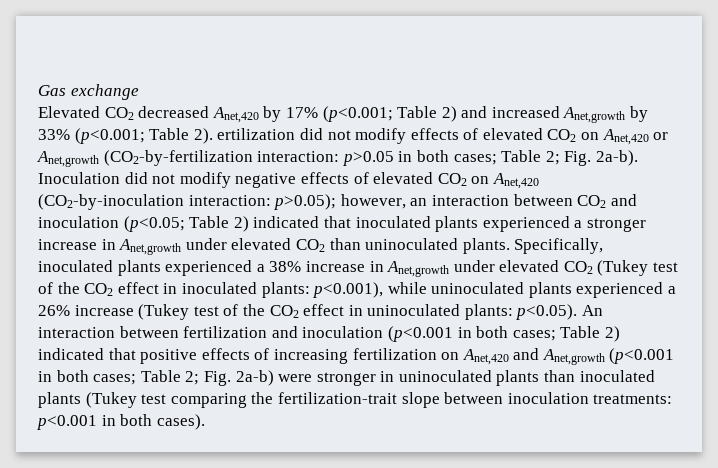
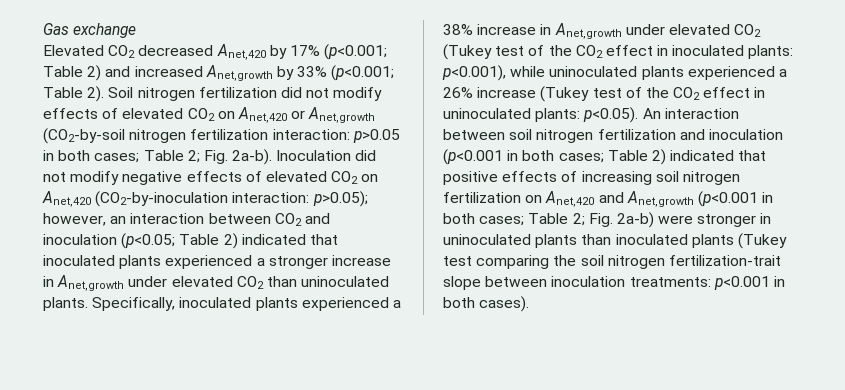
- Elevated CO2 decreased Anet,420 by 17% (p<0.001; Table 2) and increased Anet,growth by 33% (p<0.001; Table 2). ertilization did not modify effects of elevated CO2 on Anet,420 or Anet,growth (CO2-by-fertilization interaction: p>0.05 in both cases; Table 2; Fig. 2a-b).
+ Elevated CO2 decreased Anet,420 by 17% (p<0.001; Table 2) and increased Anet,growth by 33% (p<0.001; Table 2). Soil nitrogen fertilization did not modify effects of elevated CO2 on Anet,420 or Anet,growth (CO2-by-soil nitrogen fertilization interaction: p>0.05 in both cases; Table 2; Fig. 2a-b).
- p<0.05). An interaction between fertilization and inoculation (p<0.001 in both cases;
+ p<0.05). An interaction between soil nitrogen fertilization and inoculation (p<0.001 in both cases;
- Table 2) indicated that positive effects of increasing fertilization on Anet,420 and Anet,growth (p<0.001 in both cases;
+ Table 2) indicated that positive effects of increasing soil nitrogen fertilization on Anet,420 and Anet,growth (p<0.001 in both cases;
- Fig. 2a-b) were stronger in uninoculated plants than inoculated plants (Tukey test comparing the fertilization-trait slope between inoculation treatments:
+ Fig. 2a-b) were stronger in uninoculated plants than inoculated plants (Tukey test comparing the soil nitrogen fertilization-trait slope between inoculation treatments:

